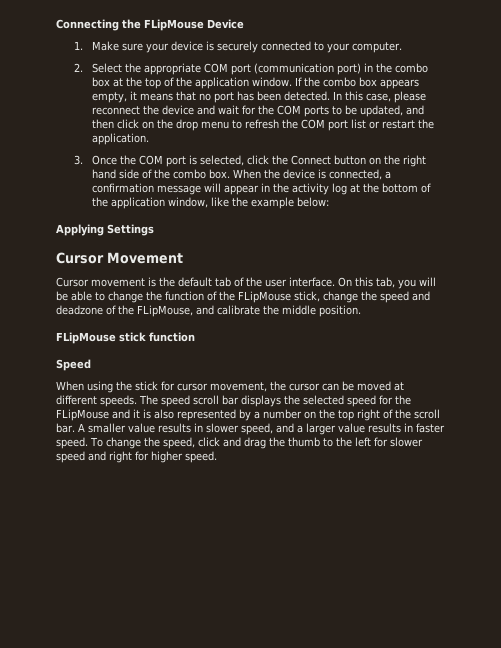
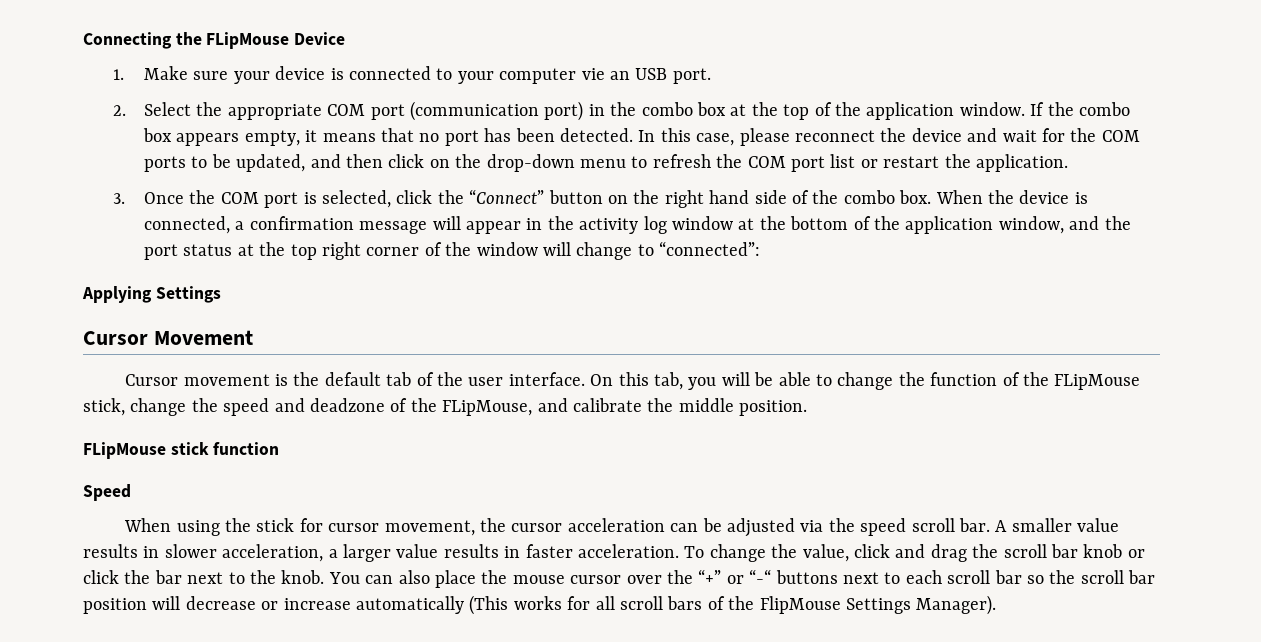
- 1. Make sure your device is securely connected to your computer.
+ 1. Make sure your device is connected to your computer vie an USB port.
- In this case, please reconnect the device and wait for the COM ports to be updated, and then click on the drop menu to refresh the COM port list or restart the application.
+ In this case, please reconnect the device and wait for the COM ports to be updated, and then click on the drop-down menu to refresh the COM port list or restart the application.
- 3. Once the COM port is selected, click the Connect button on the right hand side of the combo box.
+ 3. Once the COM port is selected, click the “Connect” button on the right hand side of the combo box.
- When the device is connected, a confirmation message will appear in the activity log at the bottom of the application window, like the example below:
+ When the device is connected, a confirmation message will appear in the activity log window at the bottom of the application window, and the port status at the top right corner of the window will change to “connected”:
- When using the stick for cursor movement, the cursor can be moved at different speeds. The speed scroll bar displays the selected speed for the FLipMouse and it is also represented by a number on the top right of the scroll bar.
+ When using the stick for cursor movement, the cursor acceleration can be adjusted via the speed scroll bar.
- A smaller value results in slower speed, and a larger value results in faster speed.
+ A smaller value results in slower acceleration, a larger value results in faster acceleration.
- To change the speed, click and drag the thumb to the left for slower speed and right for higher speed.
+ To change the value, click and drag the scroll bar knob or click the bar next to the knob. You can also place the mouse cursor over the “+” or “-“ buttons next to each scroll bar so the scroll bar position will decrease or increase automatically (This works for all scroll bars of the FlipMouse Settings Manager).

